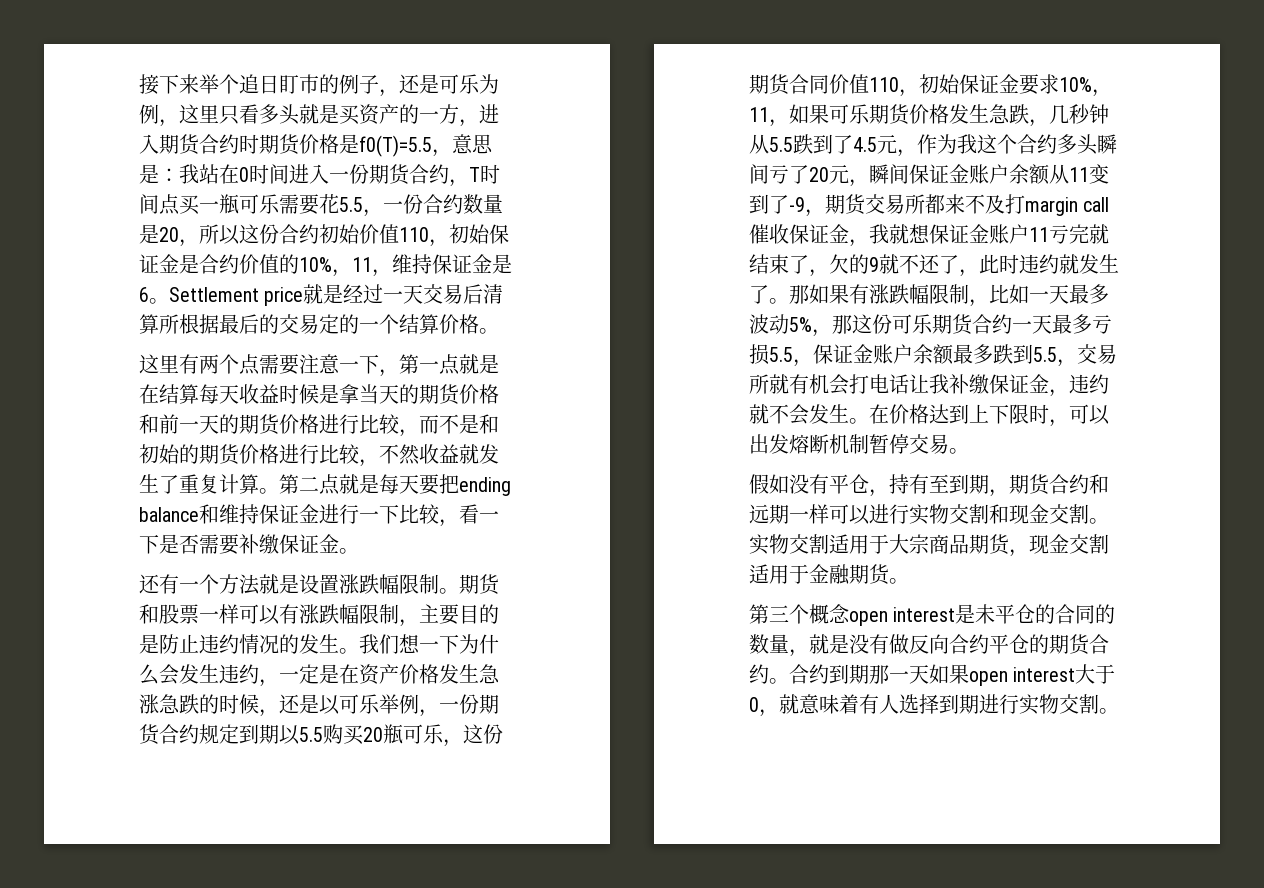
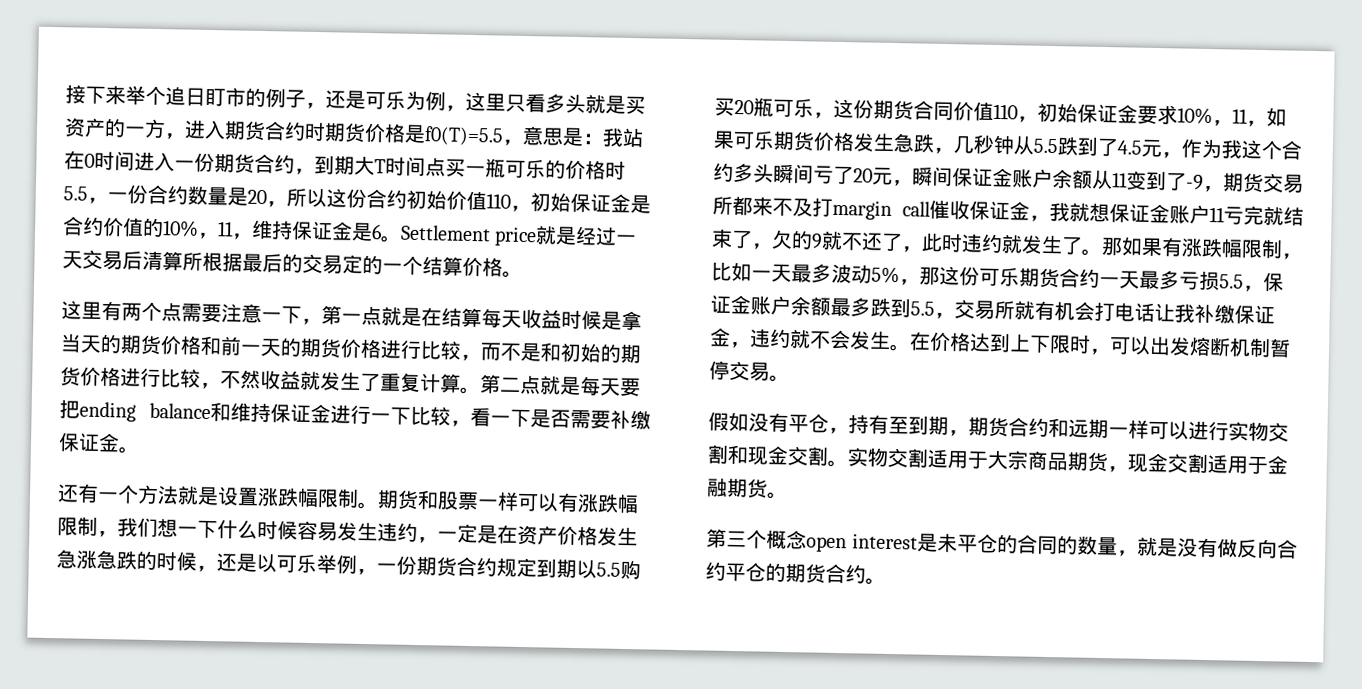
- 我站在0时间进入一份期货合约，T时间点买一瓶可乐需要花5.5，一份合约数量是20，所以这份合约初始价值110，初始保证金是合约价值的10%，11，维持保证金是6。
+ 我站在0时间进入一份期货合约，到期大T时间点买一瓶可乐的价格时5.5，一份合约数量是20，所以这份合约初始价值110，初始保证金是合约价值的10%，11，维持保证金是6。
- 期货和股票一样可以有涨跌幅限制，主要目的是防止违约情况的发生。我们想一下为什么会发生违约，一定是在资产价格发生急涨急跌的时候，还是以可乐举例，一份期货合约规定到期以5.5购买20瓶可乐，这份期货合同价值110，初始保证金要求10%，11，如果可乐期货价格发生急跌，几秒钟从5.5跌到了4.5元，作为我这个合约多头瞬间亏了20元，瞬间保证金账户余额从11变到了-9，期货交易所都来不及打margin call催收保证金，我就想保证金账户11亏完就结束了，欠的9就不还了，此时违约就发生了。
+ 期货和股票一样可以有涨跌幅限制，我们想一下什么时候容易发生违约，一定是在资产价格发生急涨急跌的时候，还是以可乐举例，一份期货合约规定到期以5.5购买20瓶可乐，这份期货合同价值110，初始保证金要求10%，11，如果可乐期货价格发生急跌，几秒钟从5.5跌到了4.5元，作为我这个合约多头瞬间亏了20元，瞬间保证金账户余额从11变到了-9，期货交易所都来不及打margin call催收保证金，我就想保证金账户11亏完就结束了，欠的9就不还了，此时违约就发生了。
- 合约到期那一天如果open interest大于0，就意味着有人选择到期进行实物交割。

